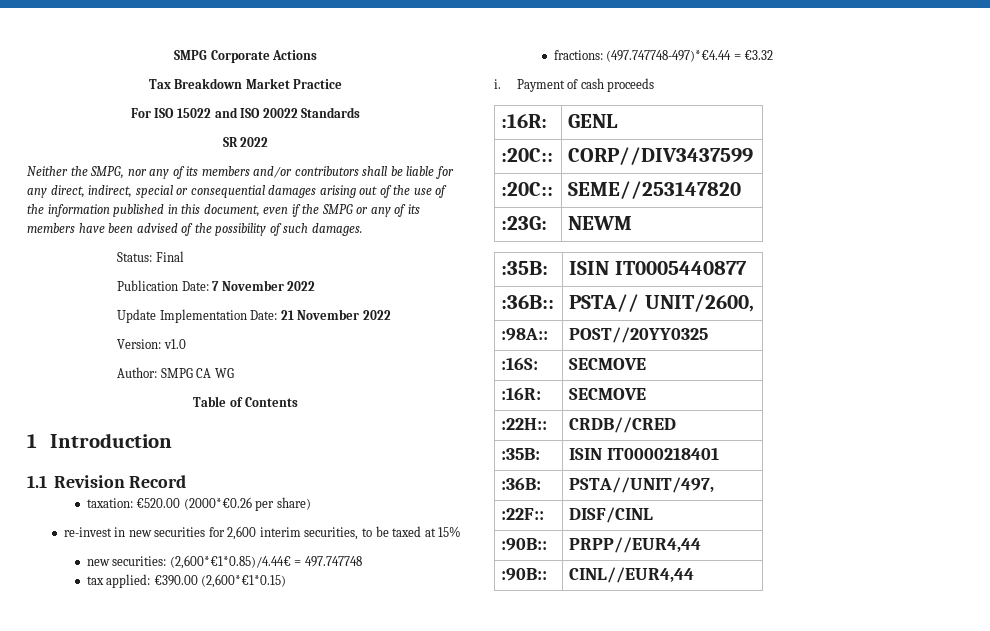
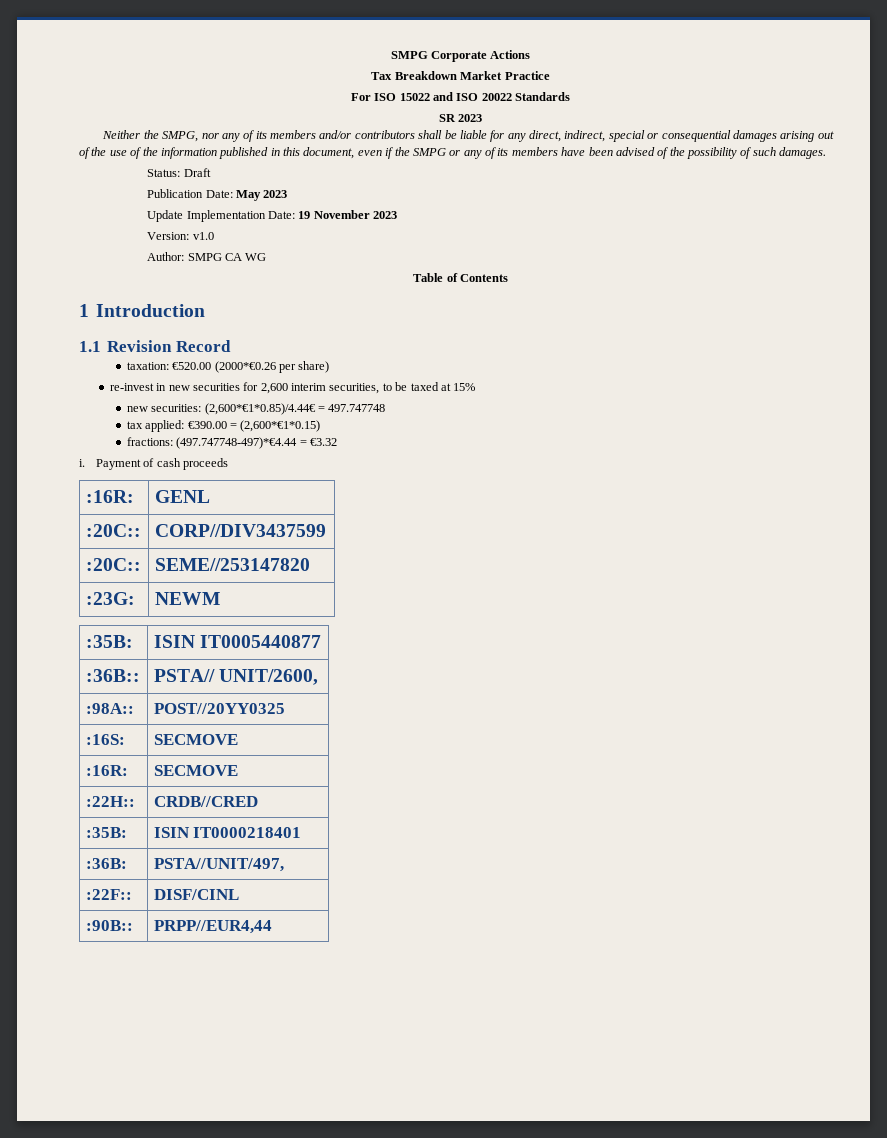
- SR 2022
+ SR 2023
- Status: Final
+ Status: Draft
- Publication Date: 7 November 2022
+ Publication Date: May 2023
- Update Implementation Date: 21 November 2022
+ Update Implementation Date: 19 November 2023
- tax applied: €390.00 (2,600*€1*0.15)
+ tax applied: €390.00 = (2,600*€1*0.15)
- :90B:: | CINL//EUR4,44

